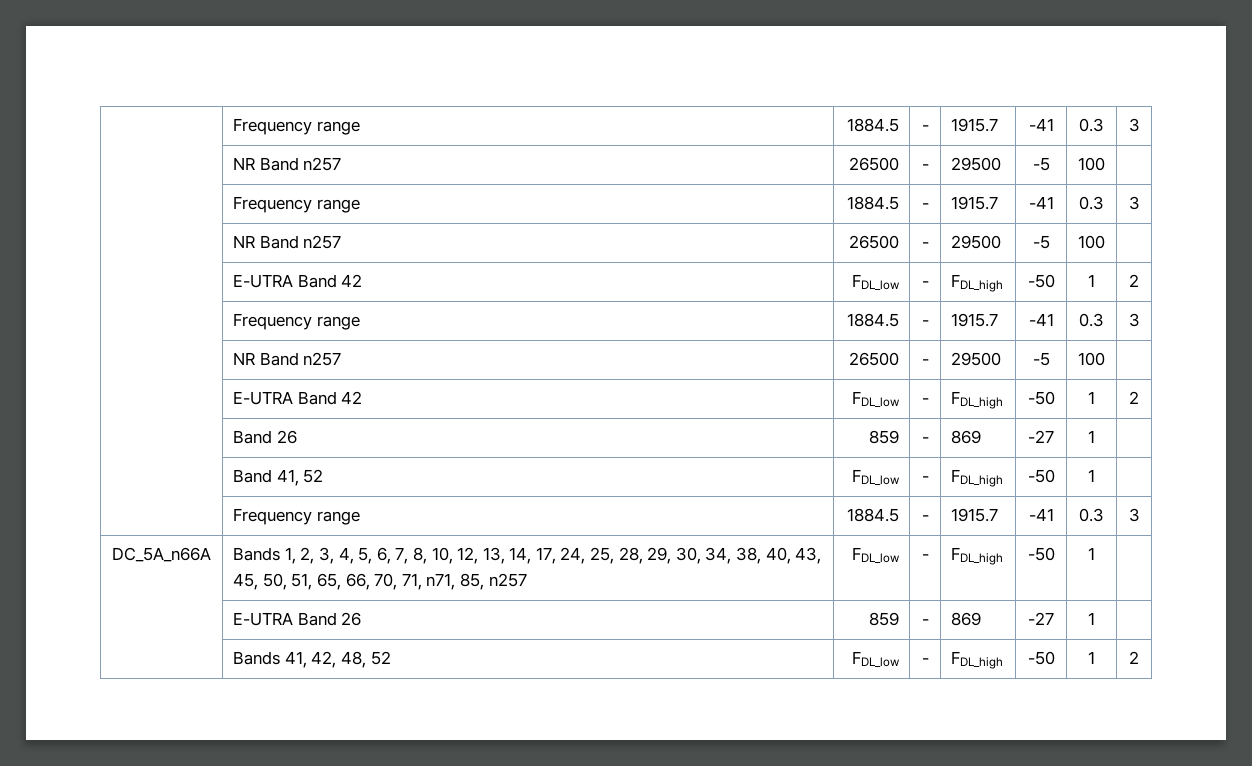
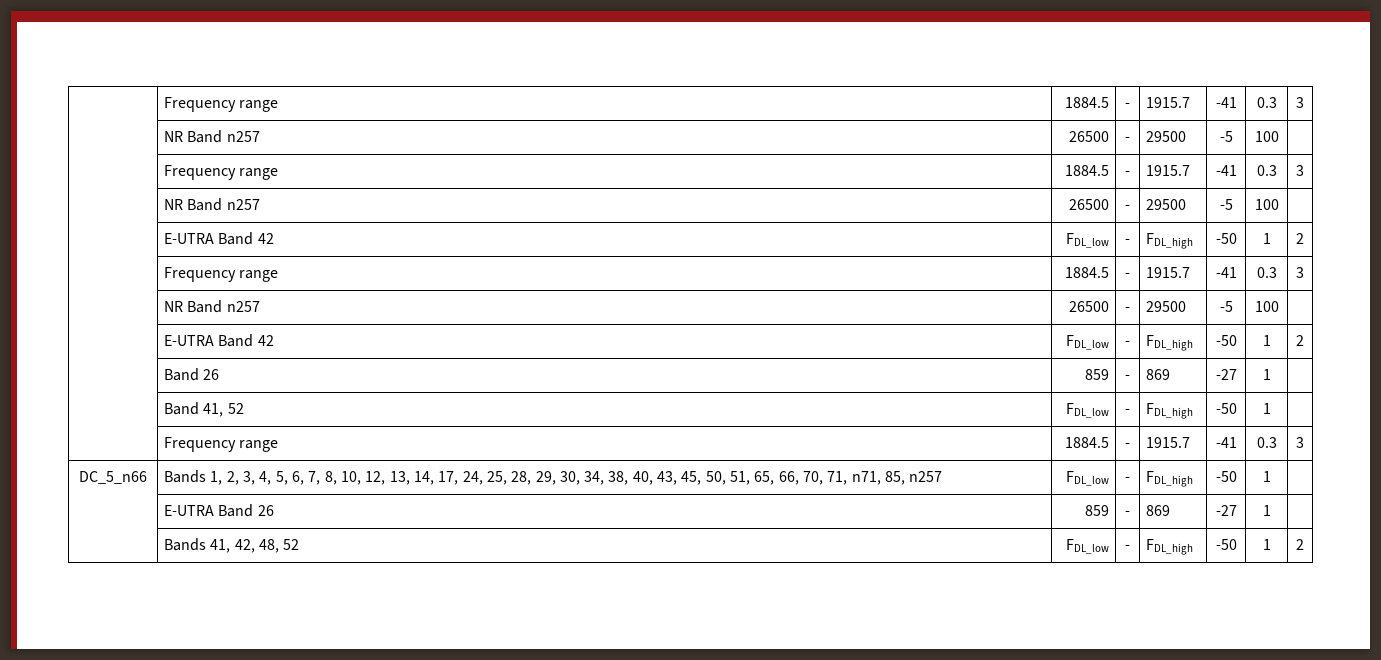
- DC_5A_n66A | Bands 1, 2, 3, 4, 5, 6, 7, 8, 10, 12, 13, 14, 17, 24, 25, 28, 29, 30, 34, 38, 40, 43, 45, 50, 51, 65, 66, 70, 71, n71, 85, n257 | FDL_low | - | FDL_high | -50 | 1 |
+ DC_5_n66 | Bands 1, 2, 3, 4, 5, 6, 7, 8, 10, 12, 13, 14, 17, 24, 25, 28, 29, 30, 34, 38, 40, 43, 45, 50, 51, 65, 66, 70, 71, n71, 85, n257 | FDL_low | - | FDL_high | -50 | 1 |

